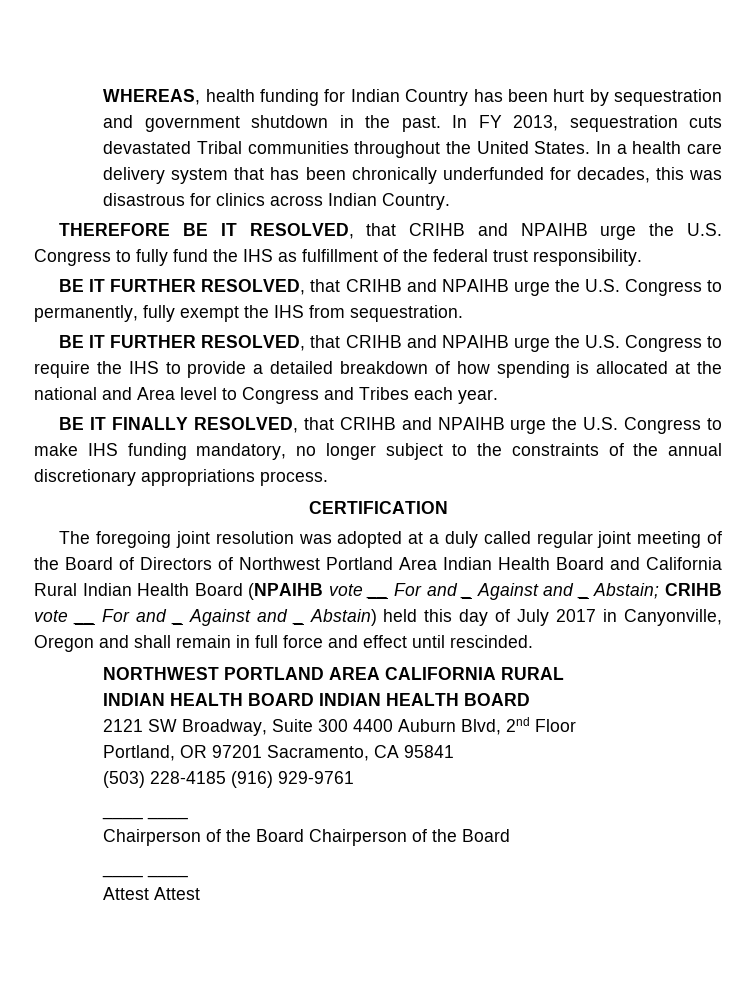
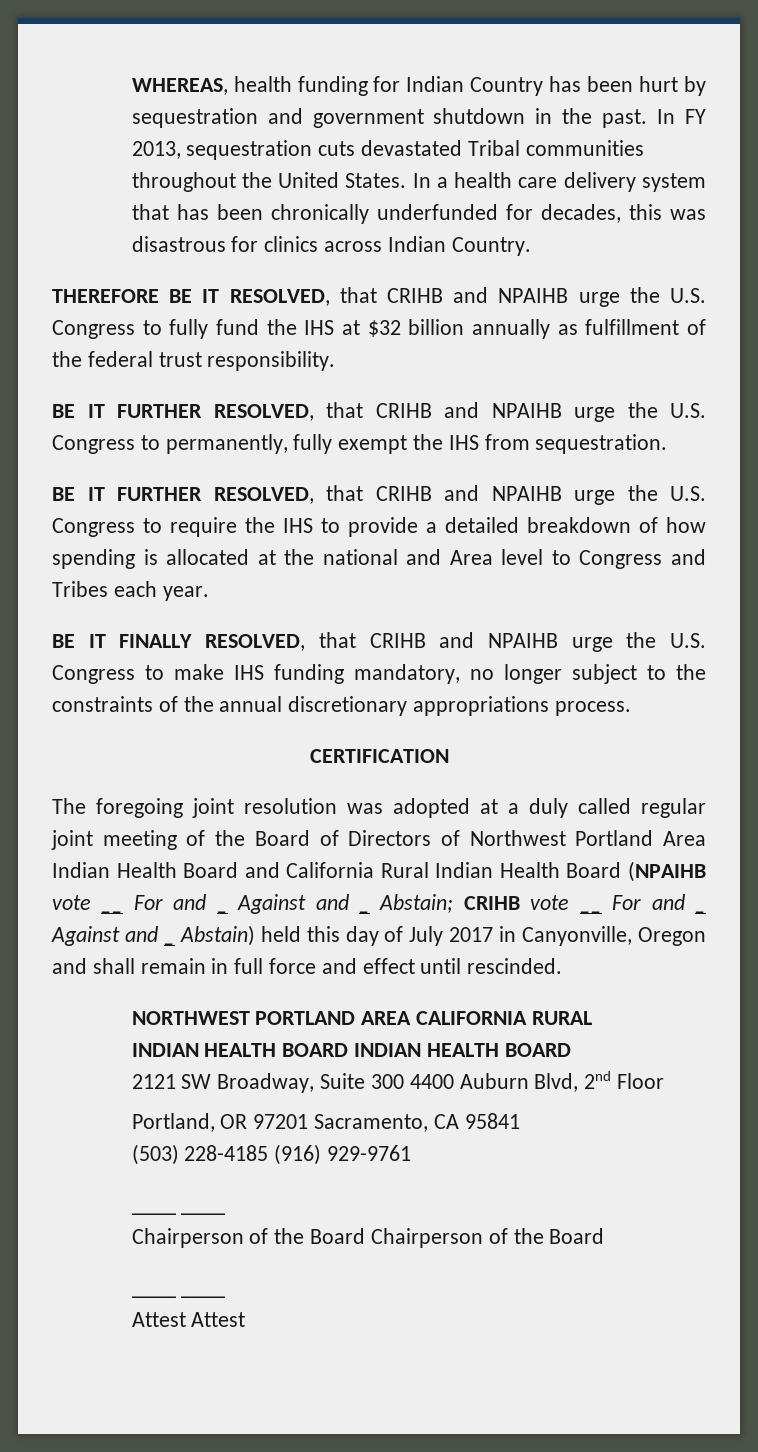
- THEREFORE BE IT RESOLVED, that CRIHB and NPAIHB urge the U.S. Congress to fully fund the IHS as fulfillment of the federal trust responsibility.
+ THEREFORE BE IT RESOLVED, that CRIHB and NPAIHB urge the U.S. Congress to fully fund the IHS at $32 billion annually as fulfillment of the federal trust responsibility.

